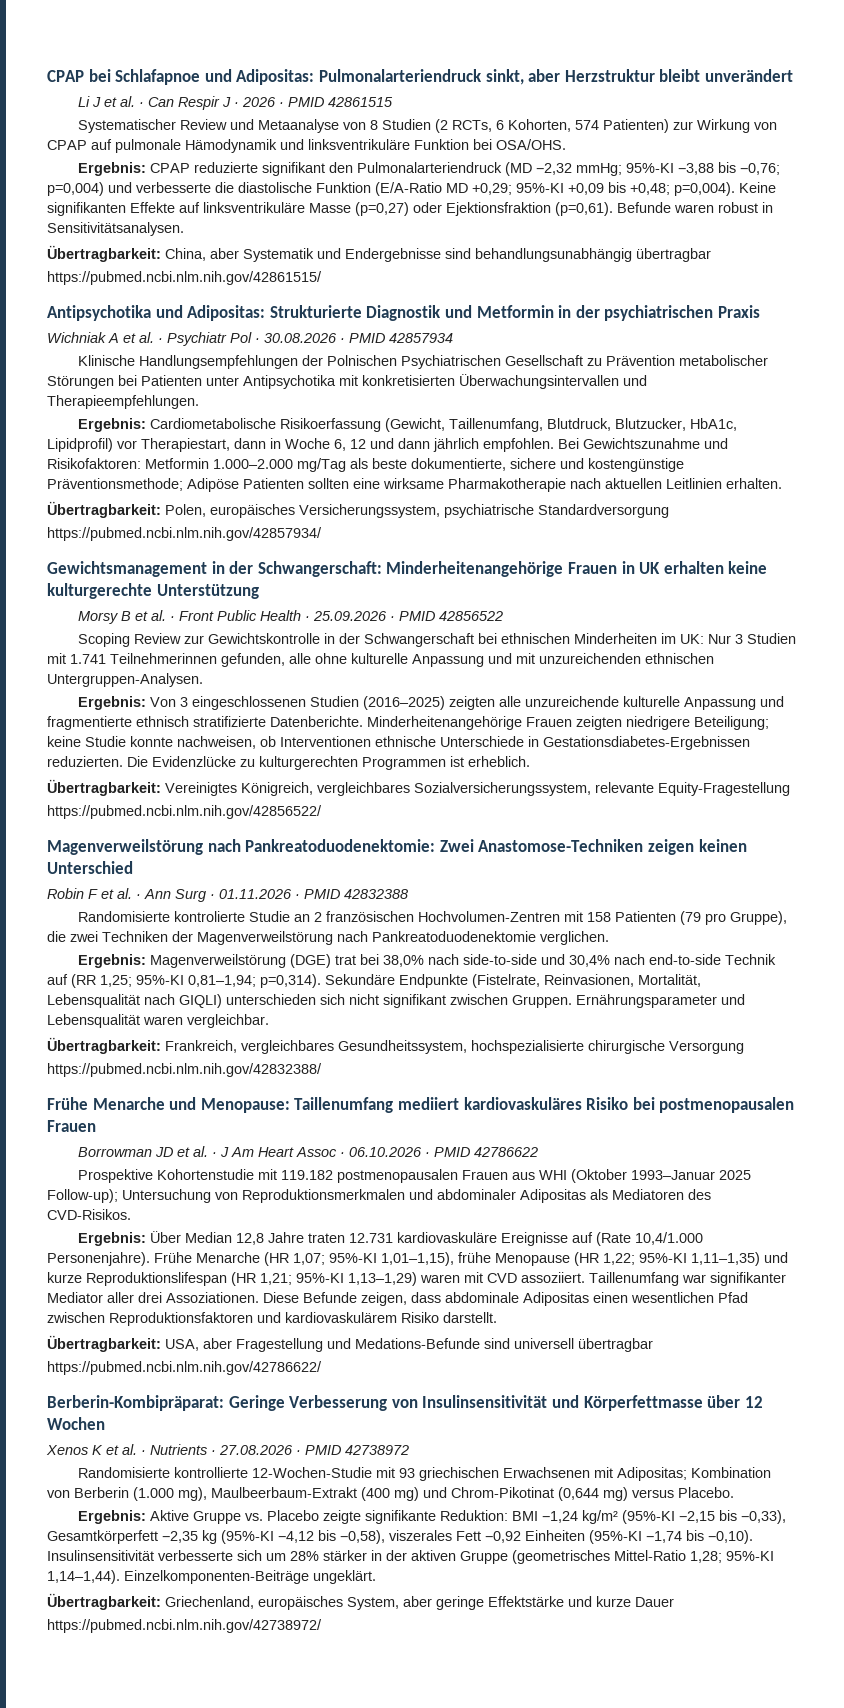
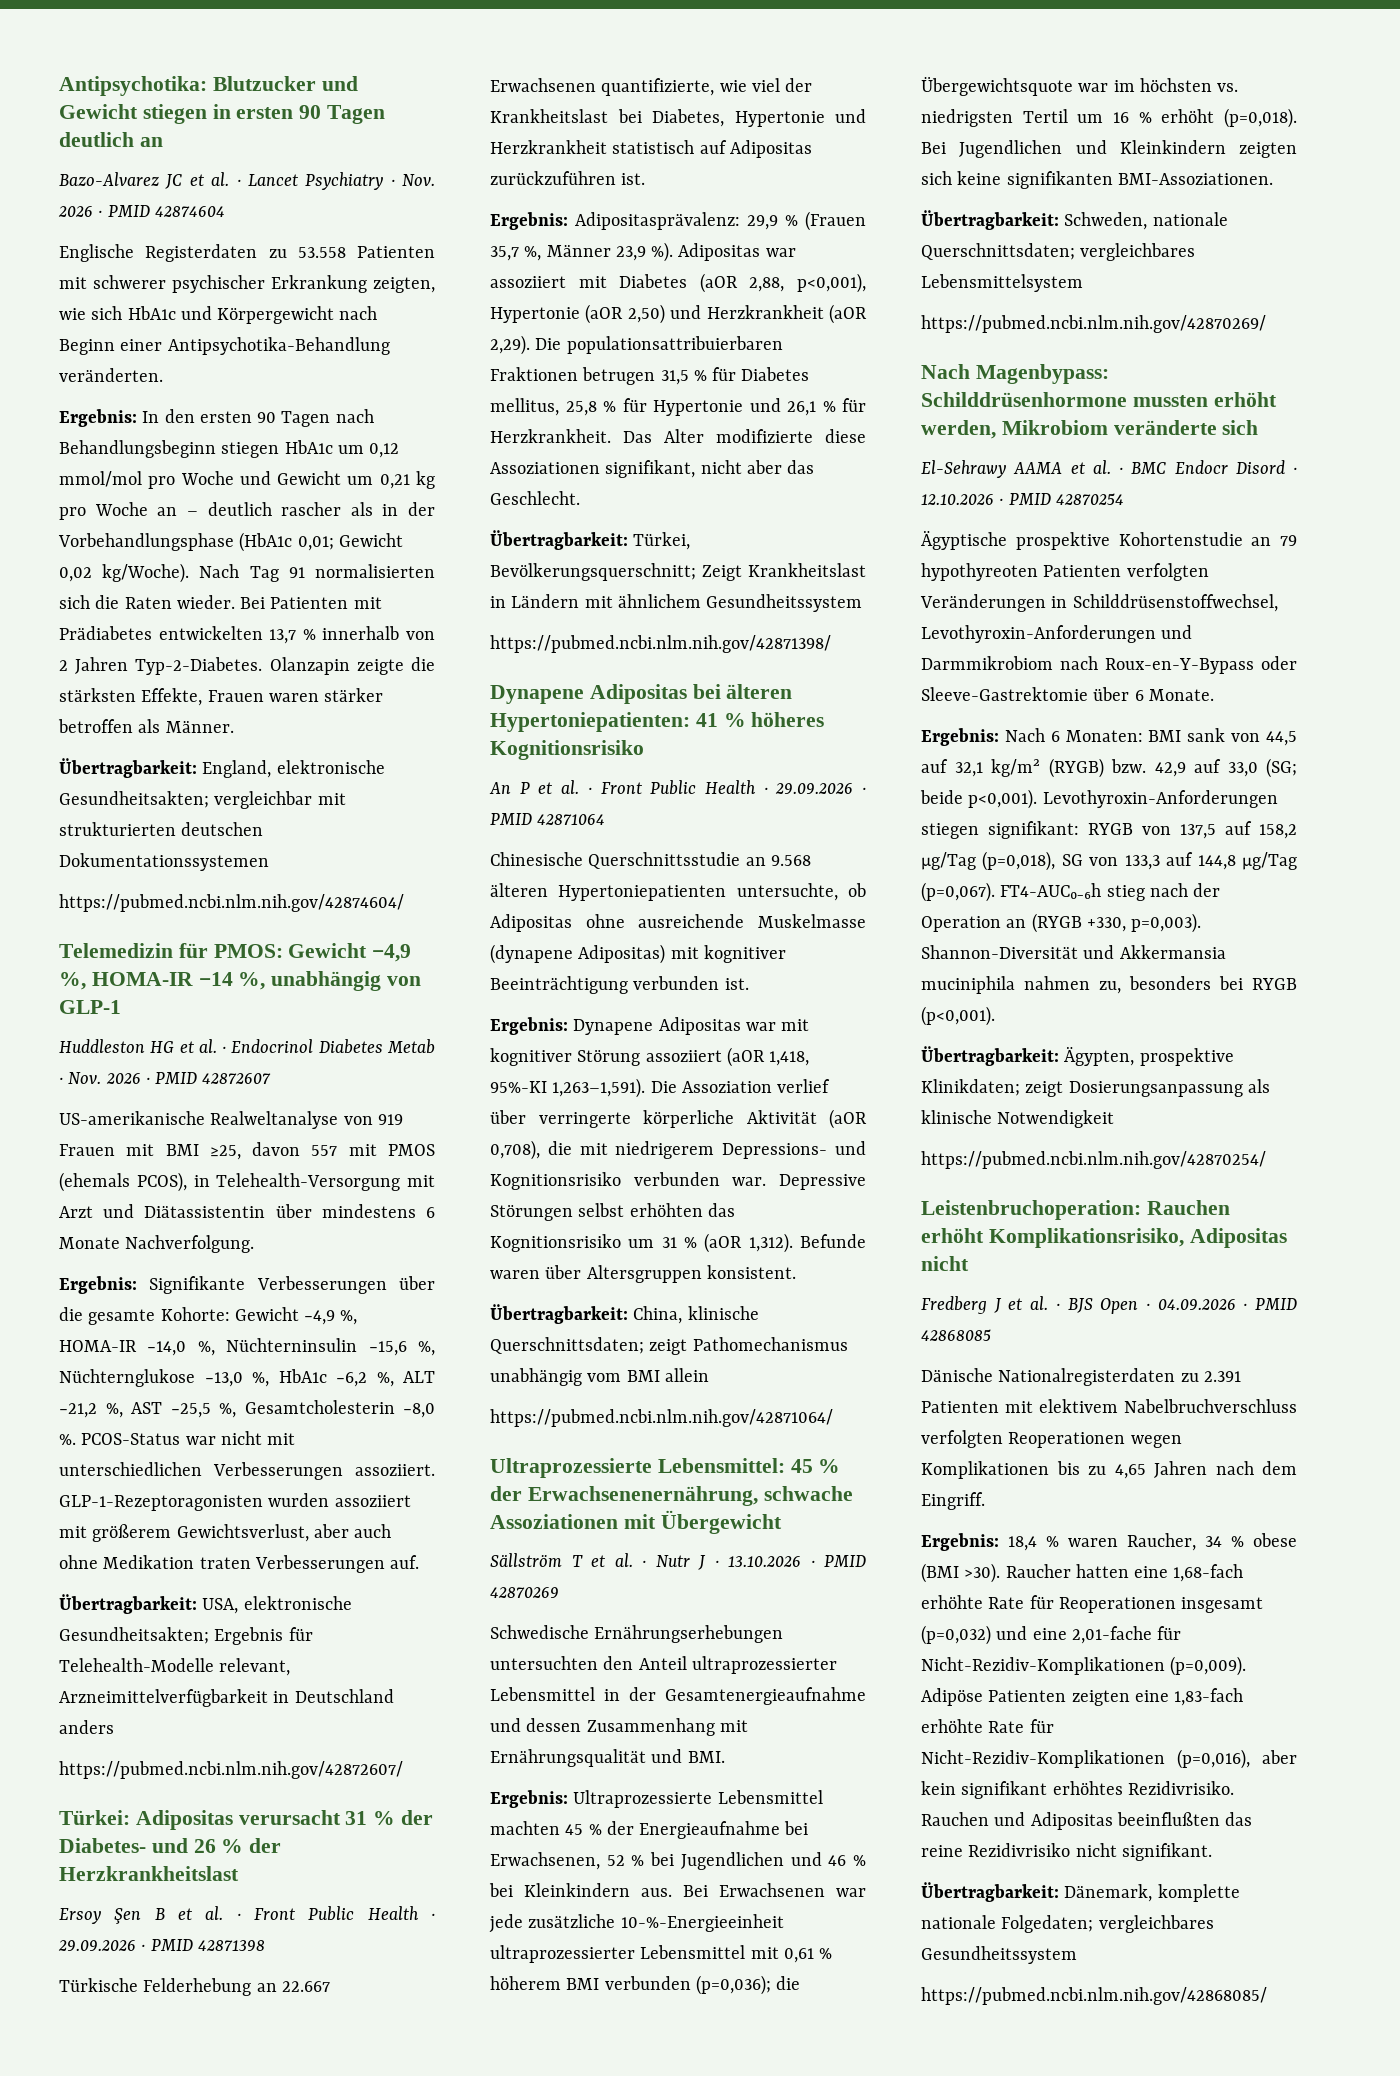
- CPAP bei Schlafapnoe und Adipositas: Pulmonalarteriendruck sinkt, aber Herzstruktur bleibt unverändert
- Li J et al. · Can Respir J · 2026 · PMID 42861515
- Systematischer Review und Metaanalyse von 8 Studien (2 RCTs, 6 Kohorten, 574 Patienten) zur Wirkung von CPAP auf pulmonale Hämodynamik und linksventrikuläre Funktion bei OSA/OHS.
- Ergebnis: CPAP reduzierte signifikant den Pulmonalarteriendruck (MD −2,32 mmHg; 95%-KI −3,88 bis −0,76; p=0,004) und verbesserte die diastolische Funktion (E/A-Ratio MD +0,29; 95%-KI +0,09 bis +0,48; p=0,004). Keine signifikanten Effekte auf linksventrikuläre Masse (p=0,27) oder Ejektionsfraktion (p=0,61). Befunde waren robust in Sensitivitätsanalysen.
- Übertragbarkeit: China, aber Systematik und Endergebnisse sind behandlungsunabhängig übertragbar
- https://pubmed.ncbi.nlm.nih.gov/42861515/
- Antipsychotika und Adipositas: Strukturierte Diagnostik und Metformin in der psychiatrischen Praxis
- Wichniak A et al. · Psychiatr Pol · 30.08.2026 · PMID 42857934
- Klinische Handlungsempfehlungen der Polnischen Psychiatrischen Gesellschaft zu Prävention metabolischer Störungen bei Patienten unter Antipsychotika mit konkretisierten Überwachungsintervallen und Therapieempfehlungen.
- Ergebnis: Cardiometabolische Risikoerfassung (Gewicht, Taillenumfang, Blutdruck, Blutzucker, HbA1c, Lipidprofil) vor Therapiestart, dann in Woche 6, 12 und dann jährlich empfohlen. Bei Gewichtszunahme und Risikofaktoren: Metformin 1.000–2.000 mg/Tag als beste dokumentierte, sichere und kostengünstige Präventionsmethode; Adipöse Patienten sollten eine wirksame Pharmakotherapie nach aktuellen Leitlinien erhalten.
- Übertragbarkeit: Polen, europäisches Versicherungssystem, psychiatrische Standardversorgung
- https://pubmed.ncbi.nlm.nih.gov/42857934/
- Gewichtsmanagement in der Schwangerschaft: Minderheitenangehörige Frauen in UK erhalten keine kulturgerechte Unterstützung
- Morsy B et al. · Front Public Health · 25.09.2026 · PMID 42856522
- Scoping Review zur Gewichtskontrolle in der Schwangerschaft bei ethnischen Minderheiten im UK: Nur 3 Studien mit 1.741 Teilnehmerinnen gefunden, alle ohne kulturelle Anpassung und mit unzureichenden ethnischen Untergruppen-Analysen.
- Ergebnis: Von 3 eingeschlossenen Studien (2016–2025) zeigten alle unzureichende kulturelle Anpassung und fragmentierte ethnisch stratifizierte Datenberichte. Minderheitenangehörige Frauen zeigten niedrigere Beteiligung; keine Studie konnte nachweisen, ob Interventionen ethnische Unterschiede in Gestationsdiabetes-Ergebnissen reduzierten. Die Evidenzlücke zu kulturgerechten Programmen ist erheblich.
- Übertragbarkeit: Vereinigtes Königreich, vergleichbares Sozialversicherungssystem, relevante Equity-Fragestellung
- https://pubmed.ncbi.nlm.nih.gov/42856522/
- Magenverweilstörung nach Pankreatoduodenektomie: Zwei Anastomose-Techniken zeigen keinen Unterschied
- Robin F et al. · Ann Surg · 01.11.2026 · PMID 42832388
- Randomisierte kontrolierte Studie an 2 französischen Hochvolumen-Zentren mit 158 Patienten (79 pro Gruppe), die zwei Techniken der Magenverweilstörung nach Pankreatoduodenektomie verglichen.
- Ergebnis: Magenverweilstörung (DGE) trat bei 38,0% nach side-to-side und 30,4% nach end-to-side Technik auf (RR 1,25; 95%-KI 0,81–1,94; p=0,314). Sekundäre Endpunkte (Fistelrate, Reinvasionen, Mortalität, Lebensqualität nach GIQLI) unterschieden sich nicht signifikant zwischen Gruppen. Ernährungsparameter und Lebensqualität waren vergleichbar.
- Übertragbarkeit: Frankreich, vergleichbares Gesundheitssystem, hochspezialisierte chirurgische Versorgung
- https://pubmed.ncbi.nlm.nih.gov/42832388/
- Frühe Menarche und Menopause: Taillenumfang mediiert kardiovaskuläres Risiko bei postmenopausalen Frauen
- Borrowman JD et al. · J Am Heart Assoc · 06.10.2026 · PMID 42786622
- Prospektive Kohortenstudie mit 119.182 postmenopausalen Frauen aus WHI (Oktober 1993–Januar 2025 Follow-up); Untersuchung von Reproduktionsmerkmalen und abdominaler Adipositas als Mediatoren des CVD-Risikos.
- Ergebnis: Über Median 12,8 Jahre traten 12.731 kardiovaskuläre Ereignisse auf (Rate 10,4/1.000 Personenjahre). Frühe Menarche (HR 1,07; 95%-KI 1,01–1,15), frühe Menopause (HR 1,22; 95%-KI 1,11–1,35) und kurze Reproduktionslifespan (HR 1,21; 95%-KI 1,13–1,29) waren mit CVD assoziiert. Taillenumfang war signifikanter Mediator aller drei Assoziationen. Diese Befunde zeigen, dass abdominale Adipositas einen wesentlichen Pfad zwischen Reproduktionsfaktoren und kardiovaskulärem Risiko darstellt.
- Übertragbarkeit: USA, aber Fragestellung und Medations-Befunde sind universell übertragbar
- https://pubmed.ncbi.nlm.nih.gov/42786622/
- Berberin-Kombipräparat: Geringe Verbesserung von Insulinsensitivität und Körperfettmasse über 12 Wochen
- Xenos K et al. · Nutrients · 27.08.2026 · PMID 42738972
- Randomisierte kontrollierte 12-Wochen-Studie mit 93 griechischen Erwachsenen mit Adipositas; Kombination von Berberin (1.000 mg), Maulbeerbaum-Extrakt (400 mg) und Chrom-Pikotinat (0,644 mg) versus Placebo.
- Ergebnis: Aktive Gruppe vs. Placebo zeigte signifikante Reduktion: BMI −1,24 kg/m² (95%-KI −2,15 bis −0,33), Gesamtkörperfett −2,35 kg (95%-KI −4,12 bis −0,58), viszerales Fett −0,92 Einheiten (95%-KI −1,74 bis −0,10). Insulinsensitivität verbesserte sich um 28% stärker in der aktiven Gruppe (geometrisches Mittel-Ratio 1,28; 95%-KI 1,14–1,44). Einzelkomponenten-Beiträge ungeklärt.
- Übertragbarkeit: Griechenland, europäisches System, aber geringe Effektstärke und kurze Dauer
- https://pubmed.ncbi.nlm.nih.gov/42738972/
+ Antipsychotika: Blutzucker und Gewicht stiegen in ersten 90 Tagen deutlich an
+ Bazo-Alvarez JC et al. · Lancet Psychiatry · Nov. 2026 · PMID 42874604
+ Englische Registerdaten zu 53.558 Patienten mit schwerer psychischer Erkrankung zeigten, wie sich HbA1c und Körpergewicht nach Beginn einer Antipsychotika-Behandlung veränderten.
+ Ergebnis: In den ersten 90 Tagen nach Behandlungsbeginn stiegen HbA1c um 0,12 mmol/mol pro Woche und Gewicht um 0,21 kg pro Woche an – deutlich rascher als in der Vorbehandlungsphase (HbA1c 0,01; Gewicht 0,02 kg/Woche). Nach Tag 91 normalisierten sich die Raten wieder. Bei Patienten mit Prädiabetes entwickelten 13,7 % innerhalb von 2 Jahren Typ-2-Diabetes. Olanzapin zeigte die stärksten Effekte, Frauen waren stärker betroffen als Männer.
+ Übertragbarkeit: England, elektronische Gesundheitsakten; vergleichbar mit strukturierten deutschen Dokumentationssystemen
+ https://pubmed.ncbi.nlm.nih.gov/42874604/
+ Telemedizin für PMOS: Gewicht −4,9 %, HOMA-IR −14 %, unabhängig von GLP-1
+ Huddleston HG et al. · Endocrinol Diabetes Metab · Nov. 2026 · PMID 42872607
+ US-amerikanische Realweltanalyse von 919 Frauen mit BMI ≥25, davon 557 mit PMOS (ehemals PCOS), in Telehealth-Versorgung mit Arzt und Diätassistentin über mindestens 6 Monate Nachverfolgung.
+ Ergebnis: Signifikante Verbesserungen über die gesamte Kohorte: Gewicht −4,9 %, HOMA-IR −14,0 %, Nüchterninsulin −15,6 %, Nüchternglukose −13,0 %, HbA1c −6,2 %, ALT −21,2 %, AST −25,5 %, Gesamtcholesterin −8,0 %. PCOS-Status war nicht mit unterschiedlichen Verbesserungen assoziiert. GLP-1-Rezeptoragonisten wurden assoziiert mit größerem Gewichtsverlust, aber auch ohne Medikation traten Verbesserungen auf.
+ Übertragbarkeit: USA, elektronische Gesundheitsakten; Ergebnis für Telehealth-Modelle relevant, Arzneimittelverfügbarkeit in Deutschland anders
+ https://pubmed.ncbi.nlm.nih.gov/42872607/
+ Türkei: Adipositas verursacht 31 % der Diabetes- und 26 % der Herzkrankheitslast
+ Ersoy Şen B et al. · Front Public Health · 29.09.2026 · PMID 42871398
+ Türkische Felderhebung an 22.667 Erwachsenen quantifizierte, wie viel der Krankheitslast bei Diabetes, Hypertonie und Herzkrankheit statistisch auf Adipositas zurückzuführen ist.
+ Ergebnis: Adipositasprävalenz: 29,9 % (Frauen 35,7 %, Männer 23,9 %). Adipositas war assoziiert mit Diabetes (aOR 2,88, p<0,001), Hypertonie (aOR 2,50) und Herzkrankheit (aOR 2,29). Die populationsattribuierbaren Fraktionen betrugen 31,5 % für Diabetes mellitus, 25,8 % für Hypertonie und 26,1 % für Herzkrankheit. Das Alter modifizierte diese Assoziationen signifikant, nicht aber das Geschlecht.
+ Übertragbarkeit: Türkei, Bevölkerungsquerschnitt; Zeigt Krankheitslast in Ländern mit ähnlichem Gesundheitssystem
+ https://pubmed.ncbi.nlm.nih.gov/42871398/
+ Dynapene Adipositas bei älteren Hypertoniepatienten: 41 % höheres Kognitionsrisiko
+ An P et al. · Front Public Health · 29.09.2026 · PMID 42871064
+ Chinesische Querschnittsstudie an 9.568 älteren Hypertoniepatienten untersuchte, ob Adipositas ohne ausreichende Muskelmasse (dynapene Adipositas) mit kognitiver Beeinträchtigung verbunden ist.
+ Ergebnis: Dynapene Adipositas war mit kognitiver Störung assoziiert (aOR 1,418, 95%-KI 1,263–1,591). Die Assoziation verlief über verringerte körperliche Aktivität (aOR 0,708), die mit niedrigerem Depressions- und Kognitionsrisiko verbunden war. Depressive Störungen selbst erhöhten das Kognitionsrisiko um 31 % (aOR 1,312). Befunde waren über Altersgruppen konsistent.
+ Übertragbarkeit: China, klinische Querschnittsdaten; zeigt Pathomechanismus unabhängig vom BMI allein
+ https://pubmed.ncbi.nlm.nih.gov/42871064/
+ Ultraprozessierte Lebensmittel: 45 % der Erwachsenenernährung, schwache Assoziationen mit Übergewicht
+ Sällström T et al. · Nutr J · 13.10.2026 · PMID 42870269
+ Schwedische Ernährungserhebungen untersuchten den Anteil ultraprozessierter Lebensmittel in der Gesamtenergieaufnahme und dessen Zusammenhang mit Ernährungsqualität und BMI.
+ Ergebnis: Ultraprozessierte Lebensmittel machten 45 % der Energieaufnahme bei Erwachsenen, 52 % bei Jugendlichen und 46 % bei Kleinkindern aus. Bei Erwachsenen war jede zusätzliche 10-%-Energieeinheit ultraprozessierter Lebensmittel mit 0,61 % höherem BMI verbunden (p=0,036); die Übergewichtsquote war im höchsten vs. niedrigsten Tertil um 16 % erhöht (p=0,018). Bei Jugendlichen und Kleinkindern zeigten sich keine signifikanten BMI-Assoziationen.
+ Übertragbarkeit: Schweden, nationale Querschnittsdaten; vergleichbares Lebensmittelsystem
+ https://pubmed.ncbi.nlm.nih.gov/42870269/
+ Nach Magenbypass: Schilddrüsenhormone mussten erhöht werden, Mikrobiom veränderte sich
+ El-Sehrawy AAMA et al. · BMC Endocr Disord · 12.10.2026 · PMID 42870254
+ Ägyptische prospektive Kohortenstudie an 79 hypothyreoten Patienten verfolgten Veränderungen in Schilddrüsenstoffwechsel, Levothyroxin-Anforderungen und Darmmikrobiom nach Roux-en-Y-Bypass oder Sleeve-Gastrektomie über 6 Monate.
+ Ergebnis: Nach 6 Monaten: BMI sank von 44,5 auf 32,1 kg/m² (RYGB) bzw. 42,9 auf 33,0 (SG; beide p<0,001). Levothyroxin-Anforderungen stiegen signifikant: RYGB von 137,5 auf 158,2 µg/Tag (p=0,018), SG von 133,3 auf 144,8 µg/Tag (p=0,067). FT4-AUC₀₋₆h stieg nach der Operation an (RYGB +330, p=0,003). Shannon-Diversität und Akkermansia muciniphila nahmen zu, besonders bei RYGB (p<0,001).
+ Übertragbarkeit: Ägypten, prospektive Klinikdaten; zeigt Dosierungsanpassung als klinische Notwendigkeit
+ https://pubmed.ncbi.nlm.nih.gov/42870254/
+ Leistenbruchoperation: Rauchen erhöht Komplikationsrisiko, Adipositas nicht
+ Fredberg J et al. · BJS Open · 04.09.2026 · PMID 42868085
+ Dänische Nationalregisterdaten zu 2.391 Patienten mit elektivem Nabelbruchverschluss verfolgten Reoperationen wegen Komplikationen bis zu 4,65 Jahren nach dem Eingriff.
+ Ergebnis: 18,4 % waren Raucher, 34 % obese (BMI >30). Raucher hatten eine 1,68-fach erhöhte Rate für Reoperationen insgesamt (p=0,032) und eine 2,01-fache für Nicht-Rezidiv-Komplikationen (p=0,009). Adipöse Patienten zeigten eine 1,83-fach erhöhte Rate für Nicht-Rezidiv-Komplikationen (p=0,016), aber kein signifikant erhöhtes Rezidivrisiko. Rauchen und Adipositas beeinflußten das reine Rezidivrisiko nicht signifikant.
+ Übertragbarkeit: Dänemark, komplette nationale Folgedaten; vergleichbares Gesundheitssystem
+ https://pubmed.ncbi.nlm.nih.gov/42868085/

